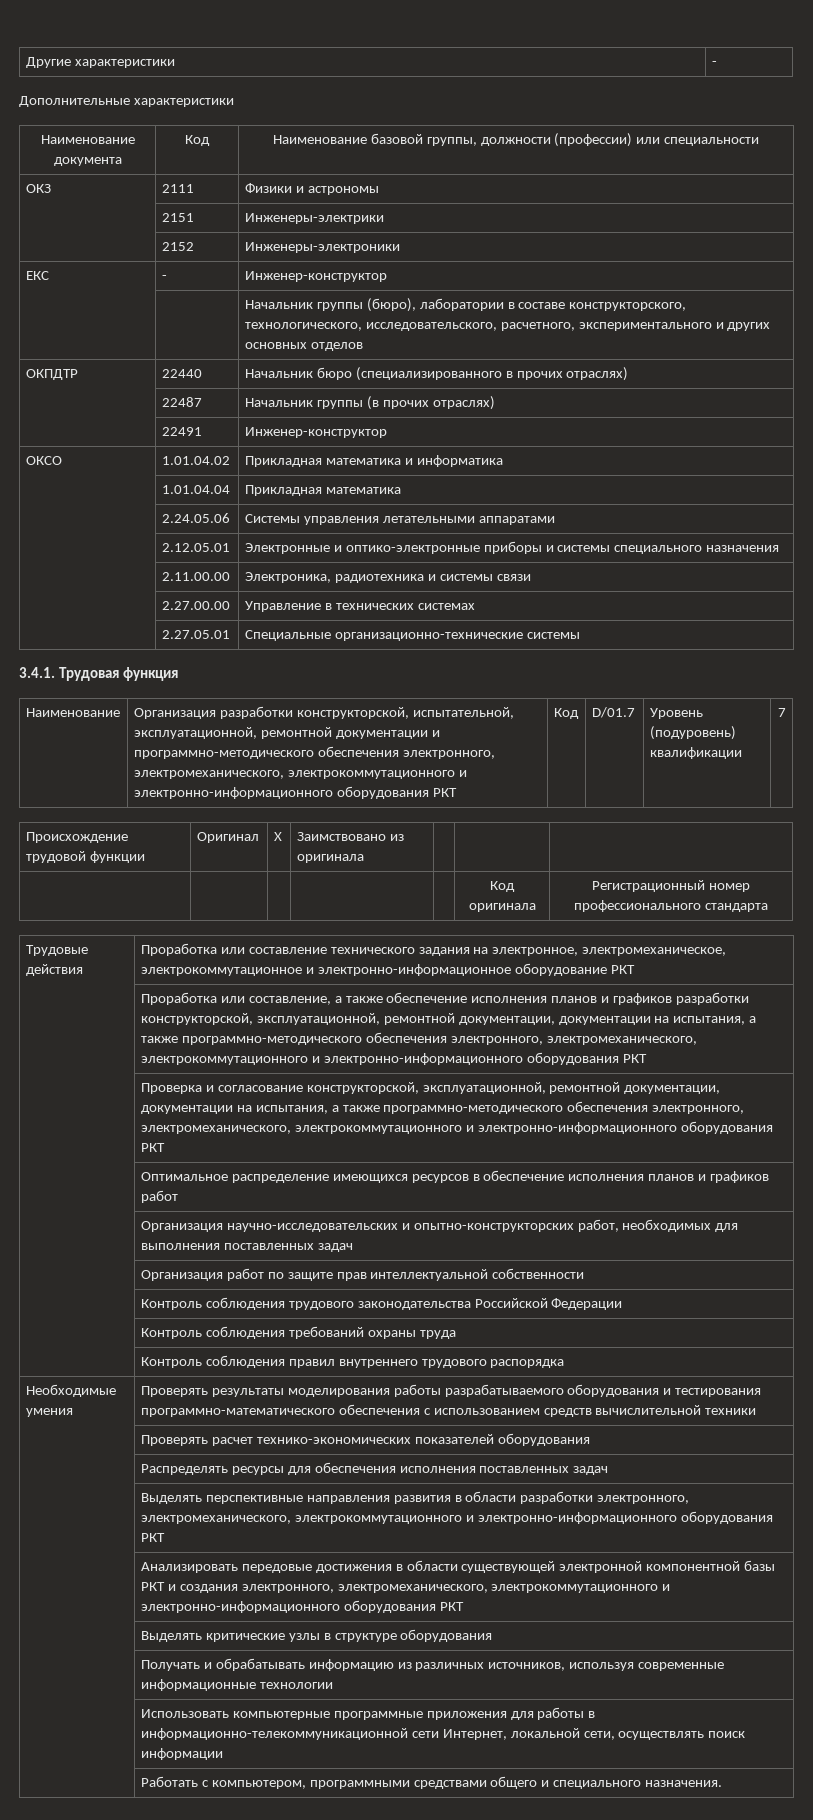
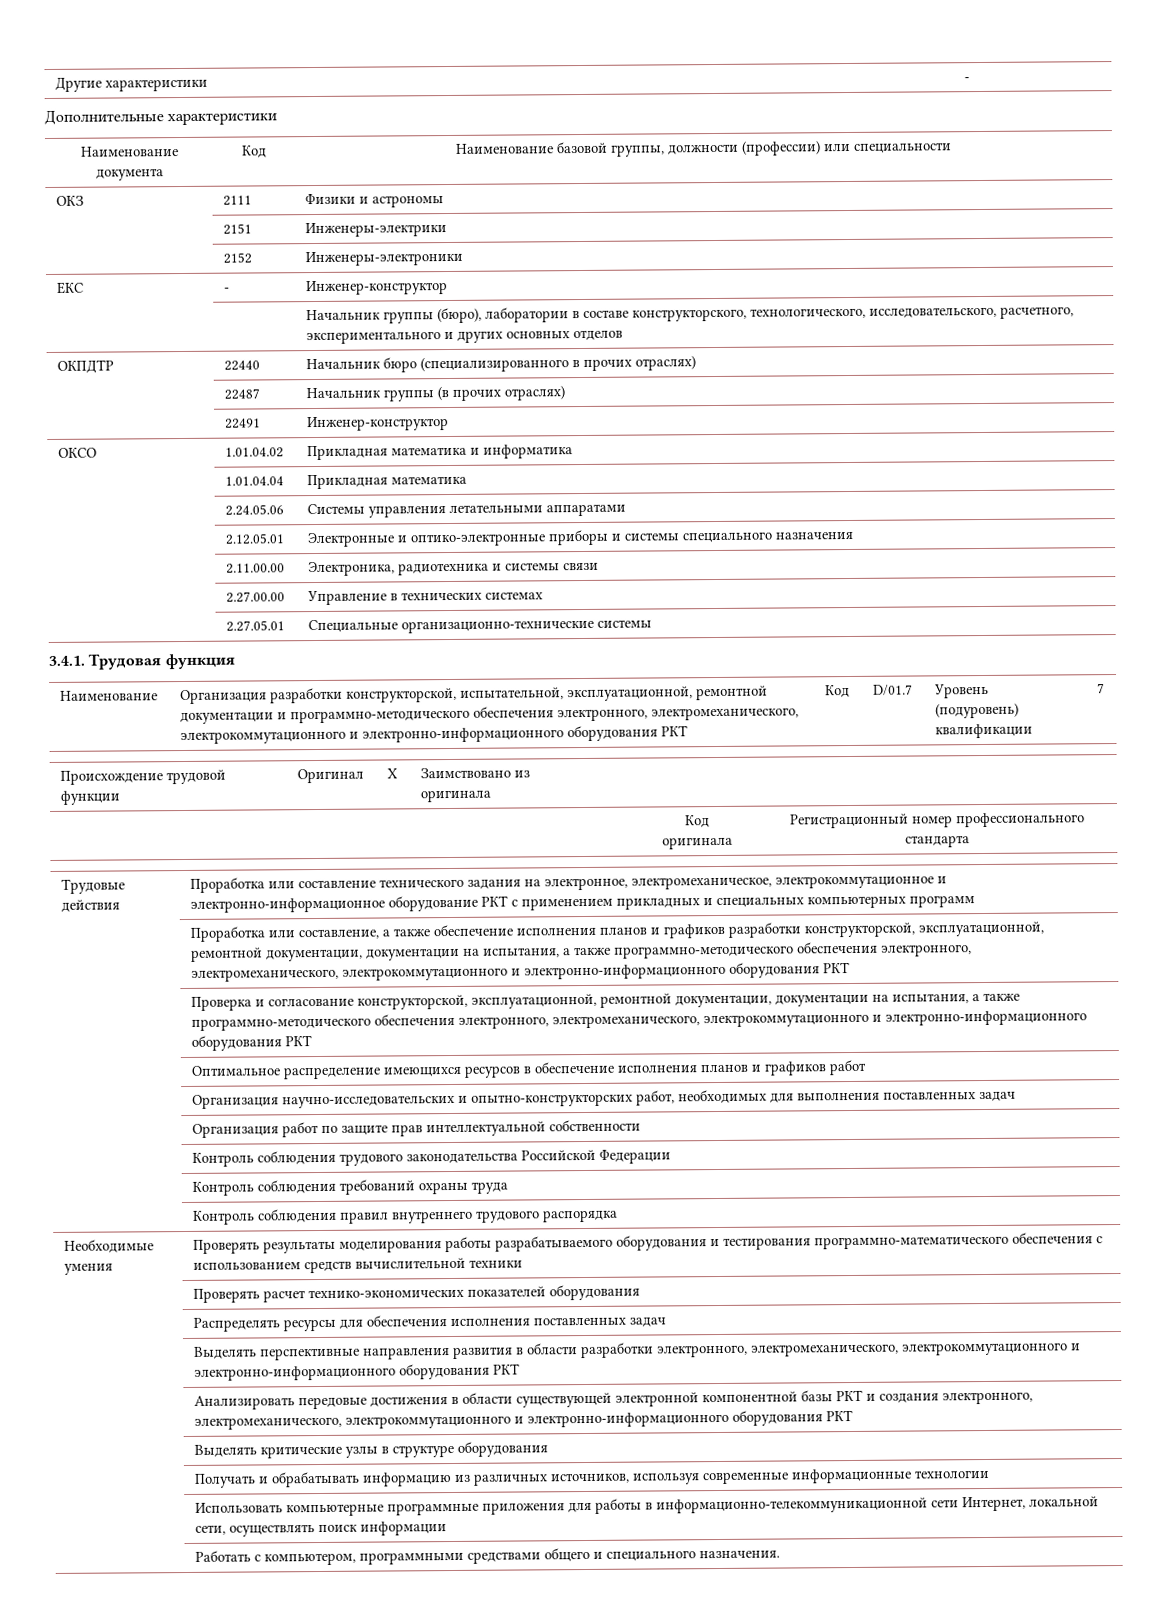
- Трудовые действия | Проработка или составление технического задания на электронное, электромеханическое, электрокоммутационное и электронно-информационное оборудование РКТ
+ Трудовые действия | Проработка или составление технического задания на электронное, электромеханическое, электрокоммутационное и электронно-информационное оборудование РКТ с применением прикладных и специальных компьютерных программ

